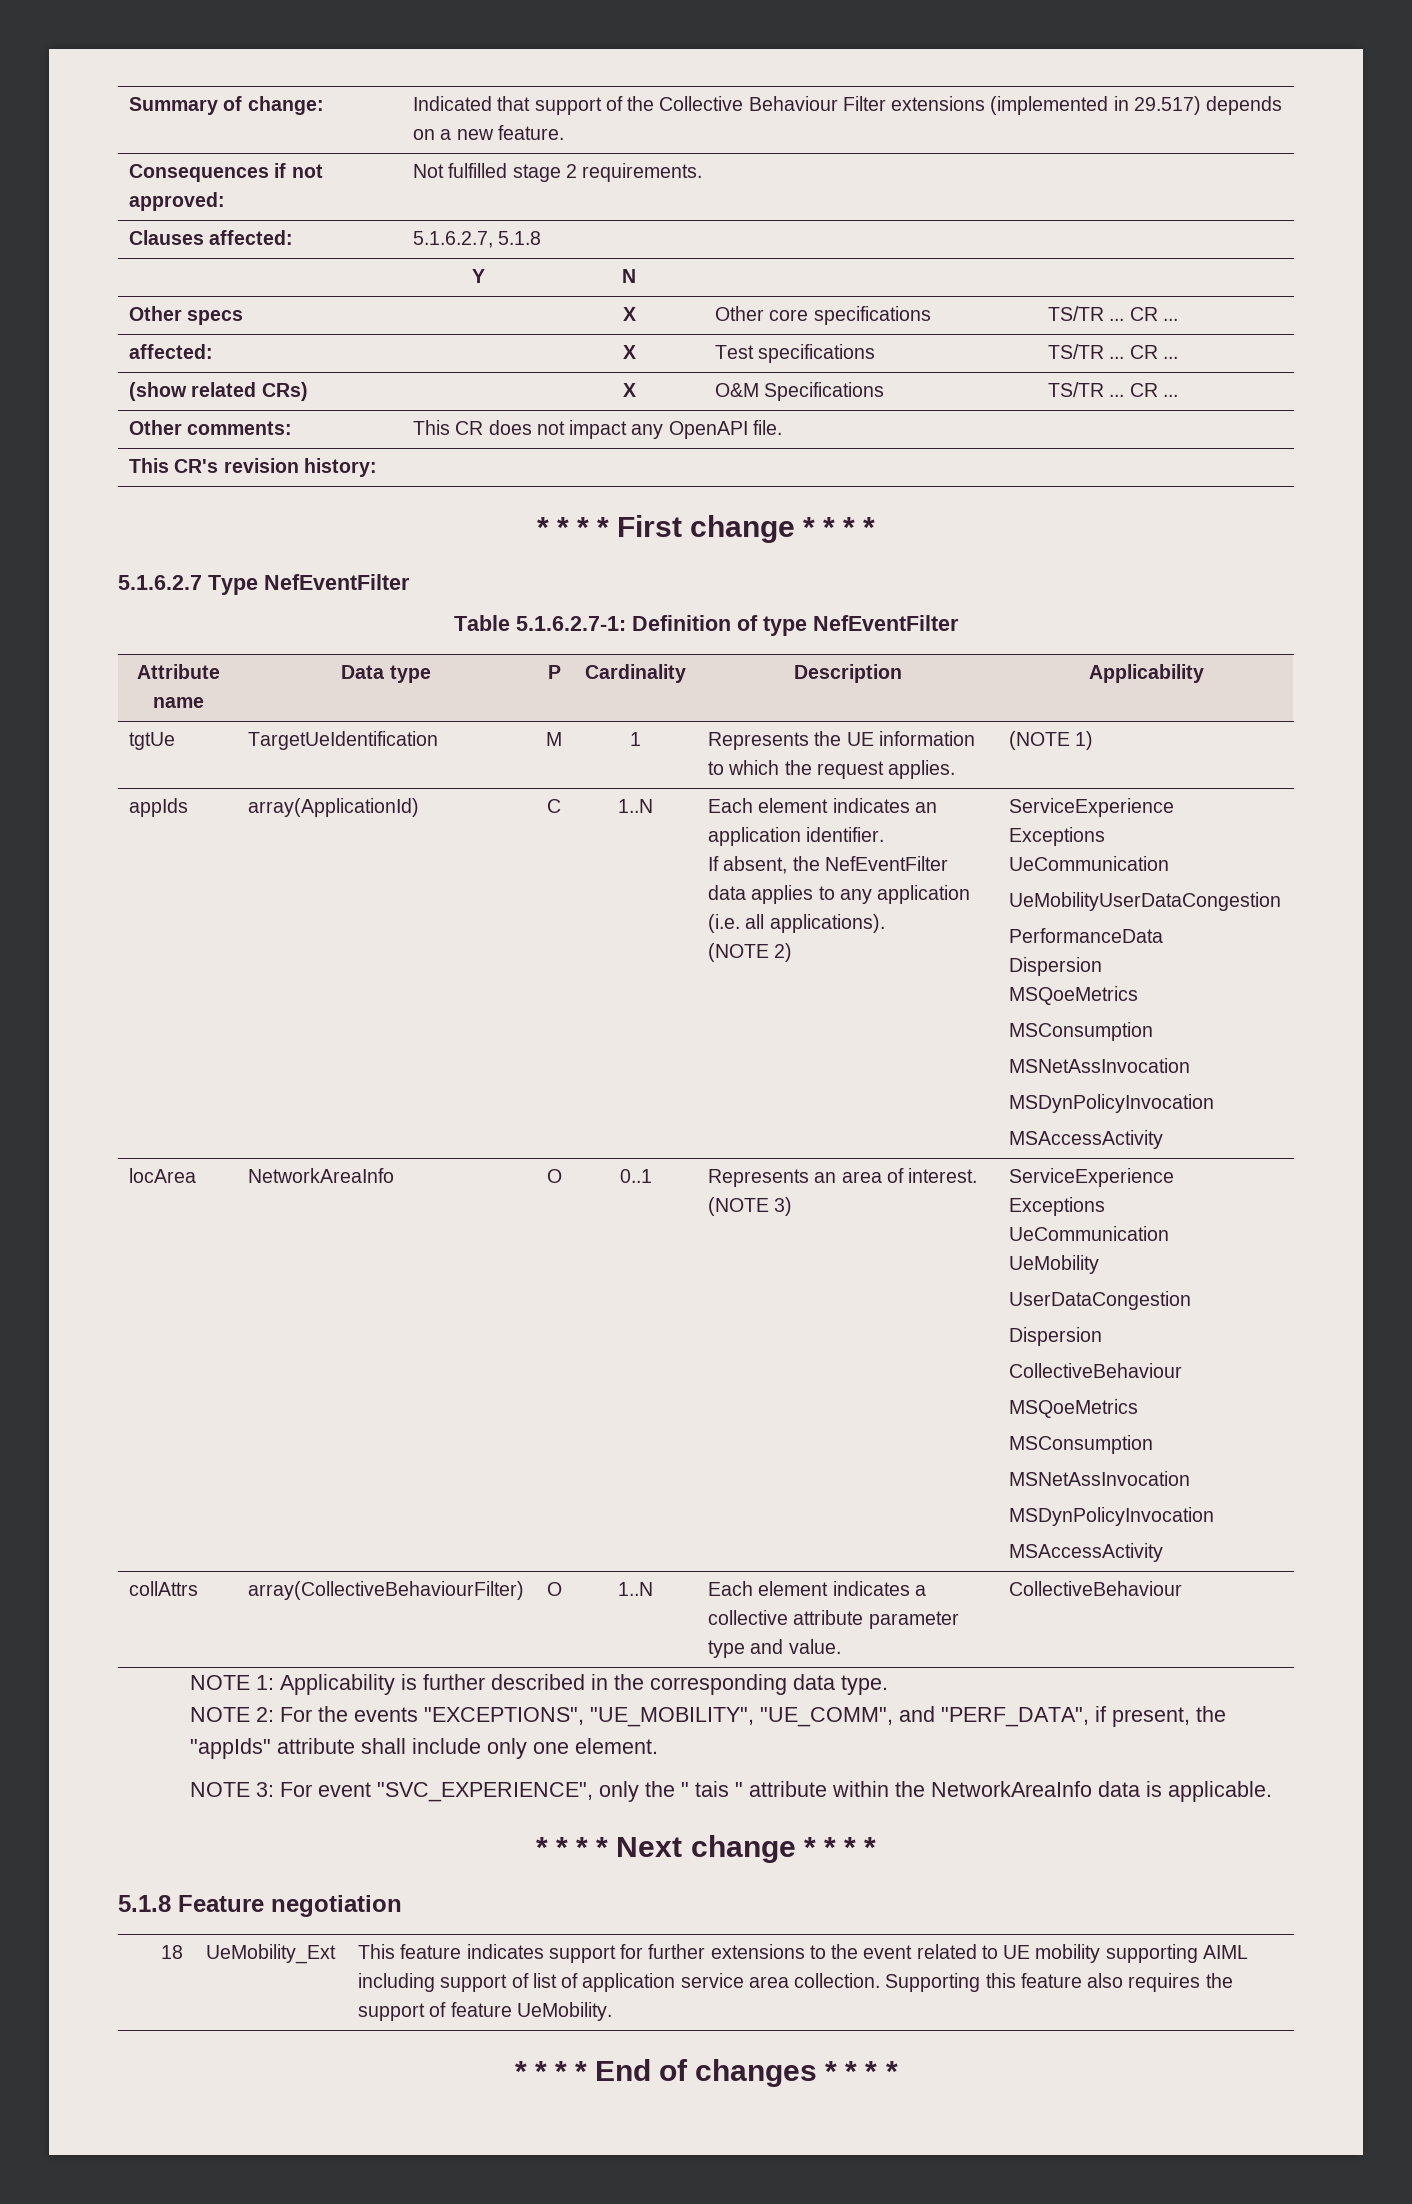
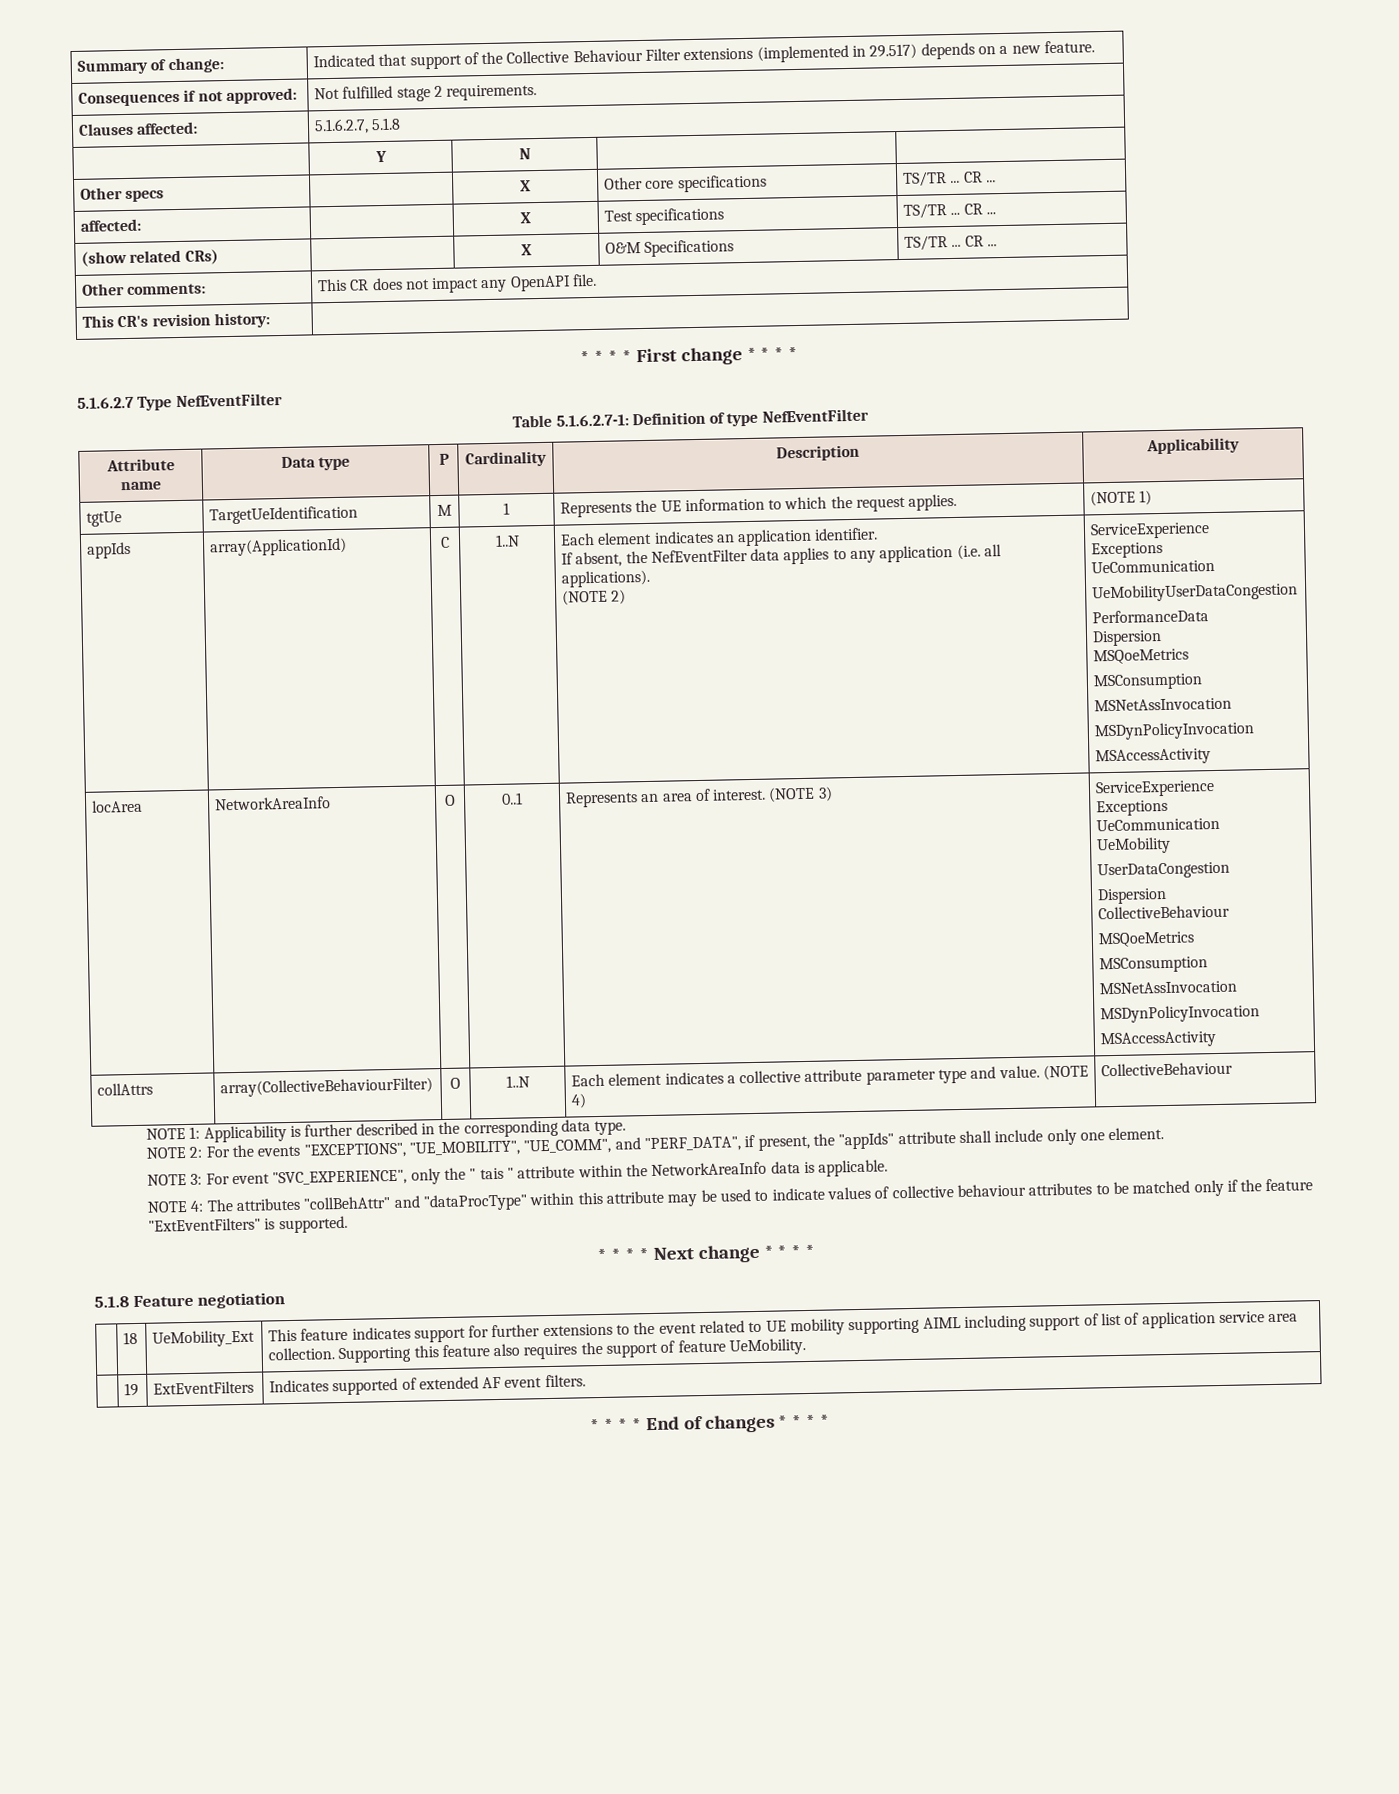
- collAttrs | array(CollectiveBehaviourFilter) | O | 1..N | Each element indicates a collective attribute parameter type and value. | CollectiveBehaviour
+ collAttrs | array(CollectiveBehaviourFilter) | O | 1..N | Each element indicates a collective attribute parameter type and value. (NOTE 4) | CollectiveBehaviour
+ NOTE 4: The attributes "collBehAttr" and "dataProcType" within this attribute may be used to indicate values of collective behaviour attributes to be matched only if the feature "ExtEventFilters" is supported.
+ | 19 | ExtEventFilters | Indicates supported of extended AF event filters.

